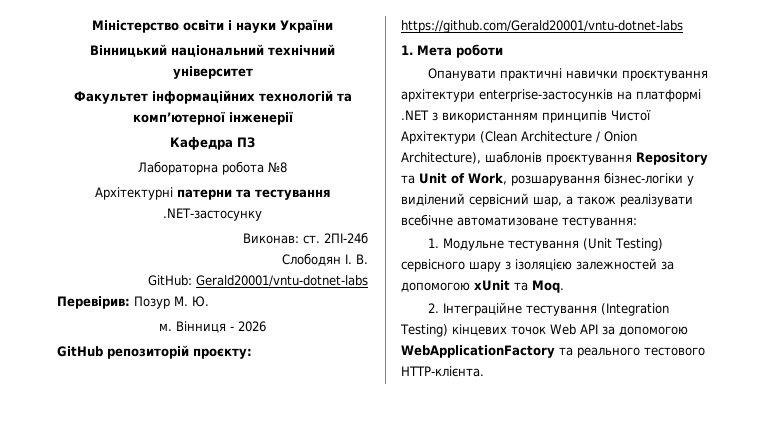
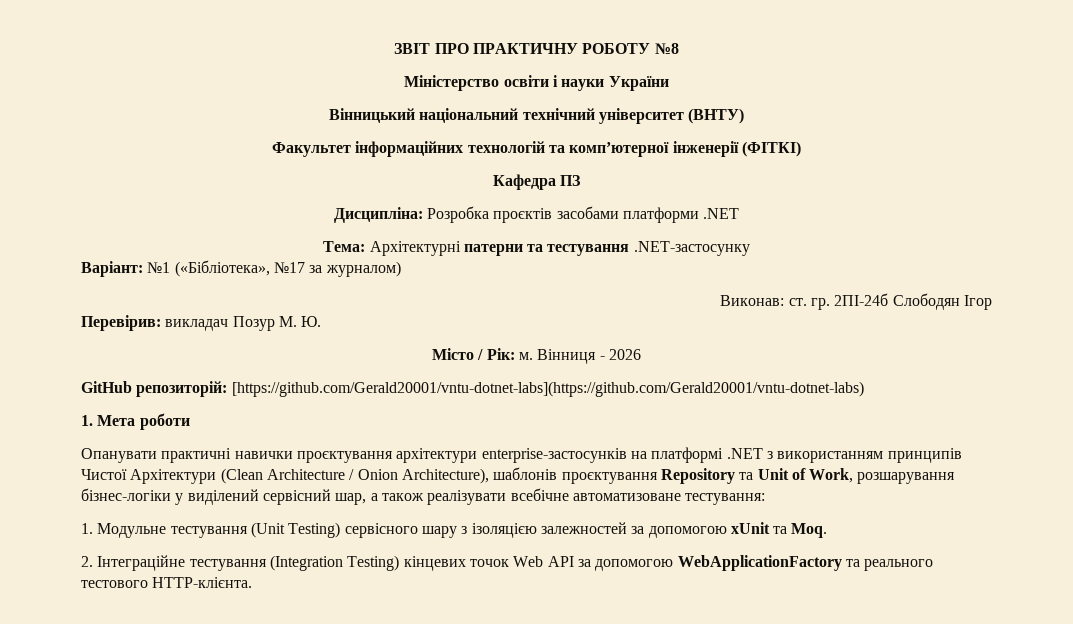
+ ЗВІТ ПРО ПРАКТИЧНУ РОБОТУ №8
- Вінницький національний технічний університет
+ Вінницький національний технічний університет (ВНТУ)
- Факультет інформаційних технологій та комп’ютерної інженерії
+ Факультет інформаційних технологій та комп’ютерної інженерії (ФІТКІ)
- Лабораторна робота №8
- Архітектурні патерни та тестування .NET-застосунку
+ Дисципліна: Розробка проєктів засобами платформи .NET
+ Тема: Архітектурні патерни та тестування .NET-застосунку
+ Варіант: №1 («Бібліотека», №17 за журналом)
- Виконав: ст. 2ПІ-24б
- Слободян І. В.
- GitHub: Gerald20001/vntu-dotnet-labs
+ Виконав: ст. гр. 2ПІ-24б Слободян Ігор
- Перевірив: Позур М. Ю.
+ Перевірив: викладач Позур М. Ю.
- м.
+ Місто / Рік: м.
- GitHub репозиторій проєкту: https://github.com/Gerald20001/vntu-dotnet-labs
+ GitHub репозиторій: [https://github.com/Gerald20001/vntu-dotnet-labs](https://github.com/Gerald20001/vntu-dotnet-labs)

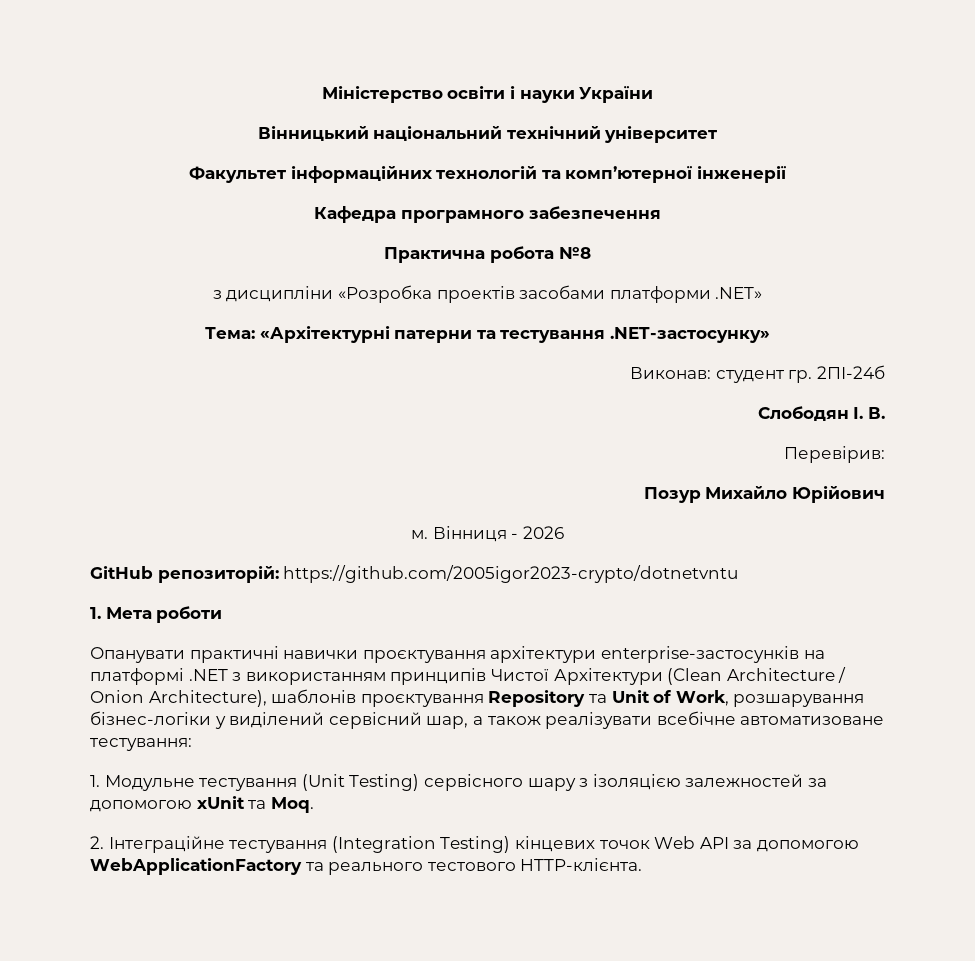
- ЗВІТ ПРО ПРАКТИЧНУ РОБОТУ №8
- Вінницький національний технічний університет (ВНТУ)
+ Вінницький національний технічний університет
- Факультет інформаційних технологій та комп’ютерної інженерії (ФІТКІ)
+ Факультет інформаційних технологій та комп’ютерної інженерії
- Кафедра ПЗ
- Дисципліна: Розробка проєктів засобами платформи .NET
+ Кафедра програмного забезпечення
+ Практична робота №8
+ з дисципліни «Розробка проектів засобами платформи .NET»
- Тема: Архітектурні патерни та тестування .NET-застосунку
- Варіант: №1 («Бібліотека», №17 за журналом)
+ Тема: «Архітектурні патерни та тестування .NET-застосунку»
- Виконав: ст. гр.
+ Виконав: студент гр.
- 2ПІ-24б Слободян Ігор
- Перевірив: викладач Позур М. Ю.
- Місто / Рік: м.
+ 2ПІ-24б
+ Слободян І. В.
+ Перевірив:
+ Позур Михайло Юрійович
+ м.
- GitHub репозиторій: [https://github.com/Gerald20001/vntu-dotnet-labs](https://github.com/Gerald20001/vntu-dotnet-labs)
+ GitHub репозиторій: https://github.com/2005igor2023-crypto/dotnetvntu

